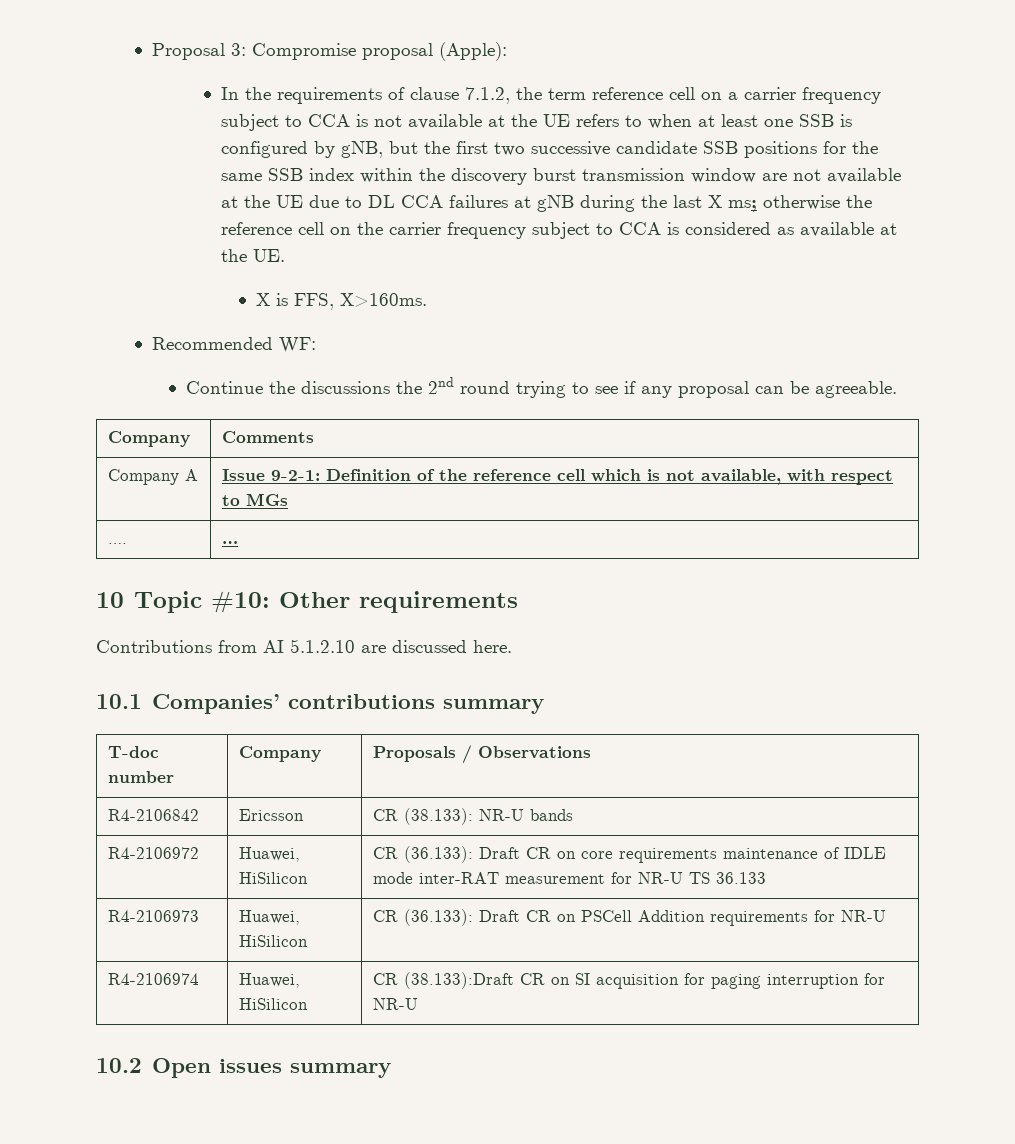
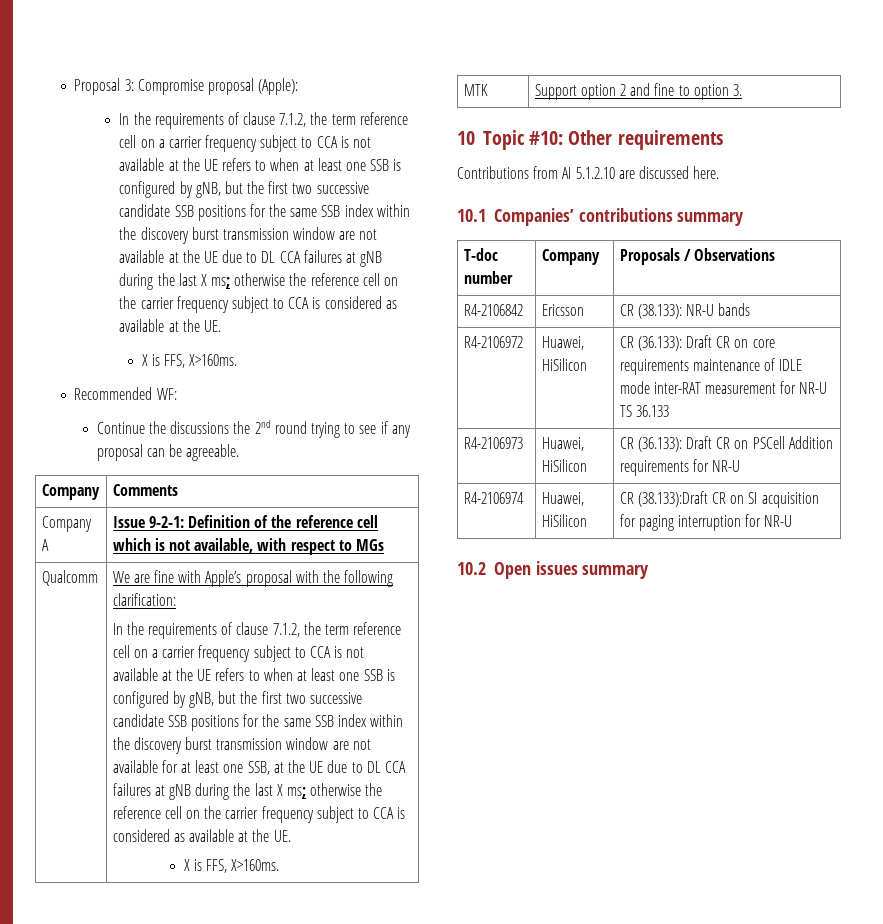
- …. | …
+ Qualcomm | We are fine with Apple’s proposal with the following clarification:
+ In the requirements of clause 7.1.2, the term reference cell on a carrier frequency subject to CCA is not available at the UE refers to when at least one SSB is configured by gNB, but the first two successive candidate SSB positions for the same SSB index within the discovery burst transmission window are not available for at least one SSB, at the UE due to DL CCA failures at gNB during the last X ms; otherwise the reference cell on the carrier frequency subject to CCA is considered as available at the UE.
+ X is FFS, X>160ms.
+ MTK | Support option 2 and fine to option 3.

